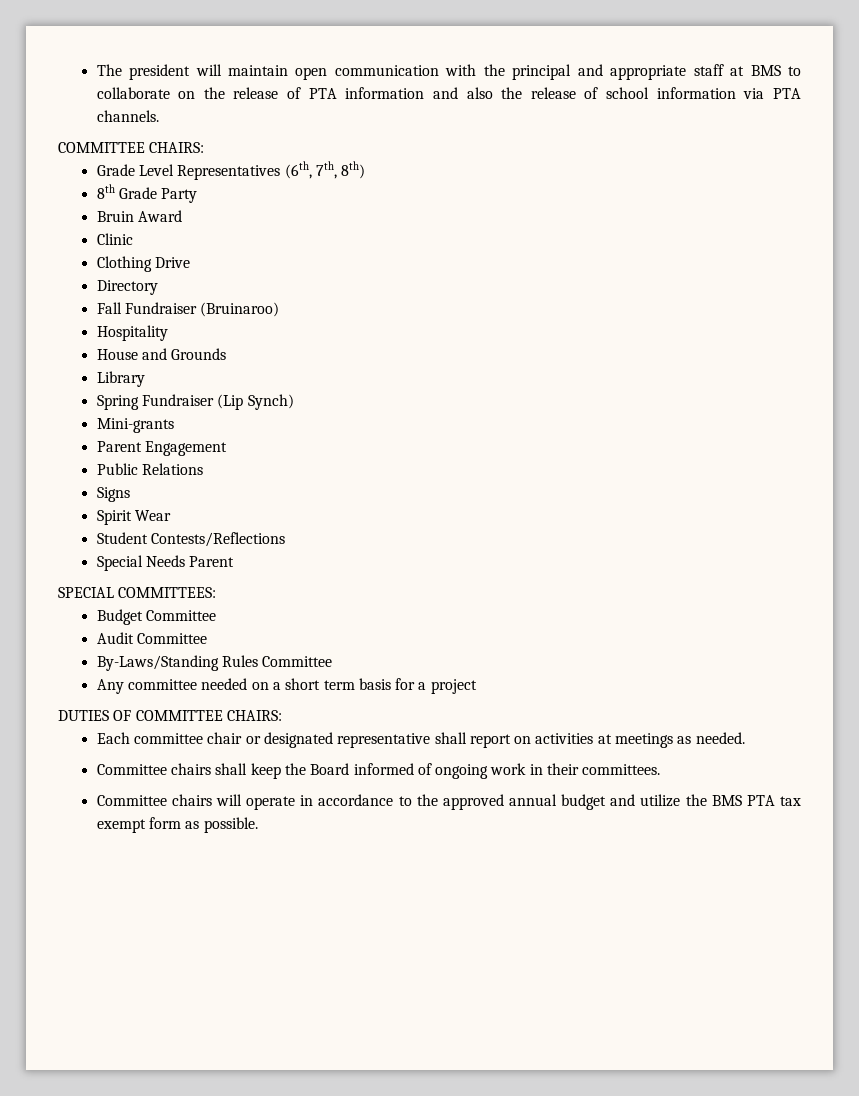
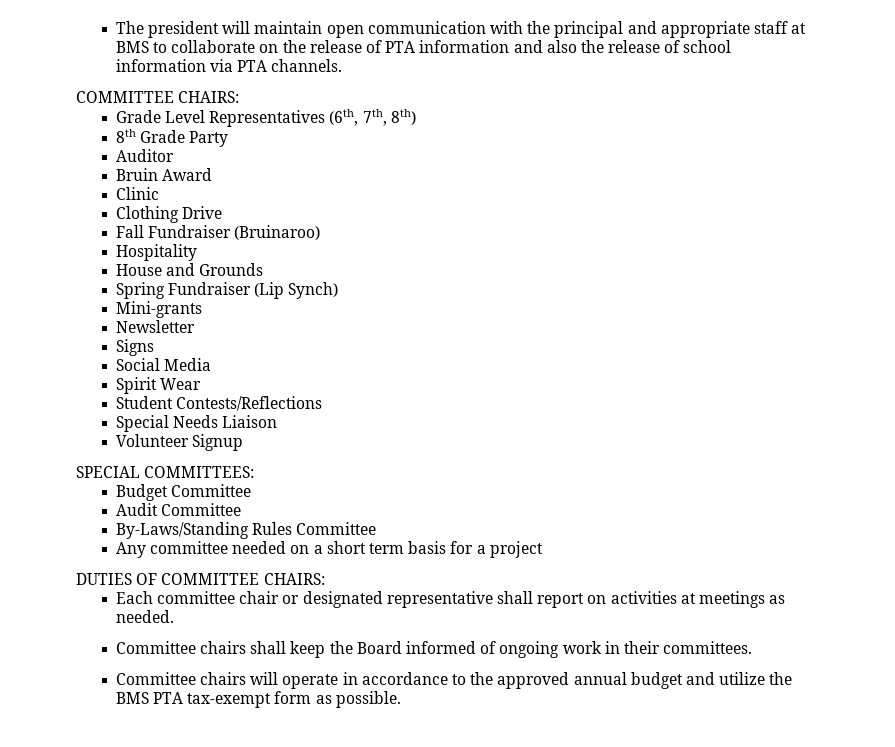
+ Auditor
- Directory
- Library
- Parent Engagement
- Public Relations
+ Newsletter
+ Social Media
- Special Needs Parent
+ Special Needs Liaison
+ Volunteer Signup
- Committee chairs will operate in accordance to the approved annual budget and utilize the BMS PTA tax exempt form as possible.
+ Committee chairs will operate in accordance to the approved annual budget and utilize the BMS PTA tax-exempt form as possible.

